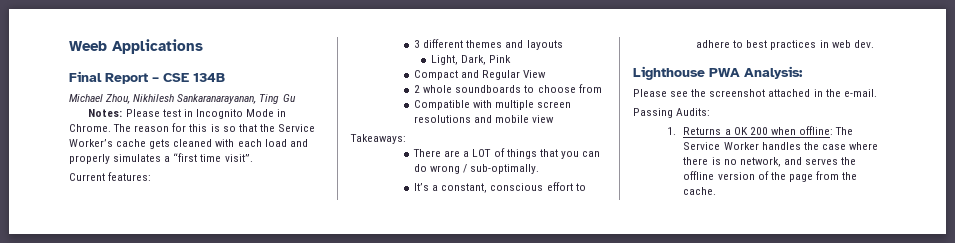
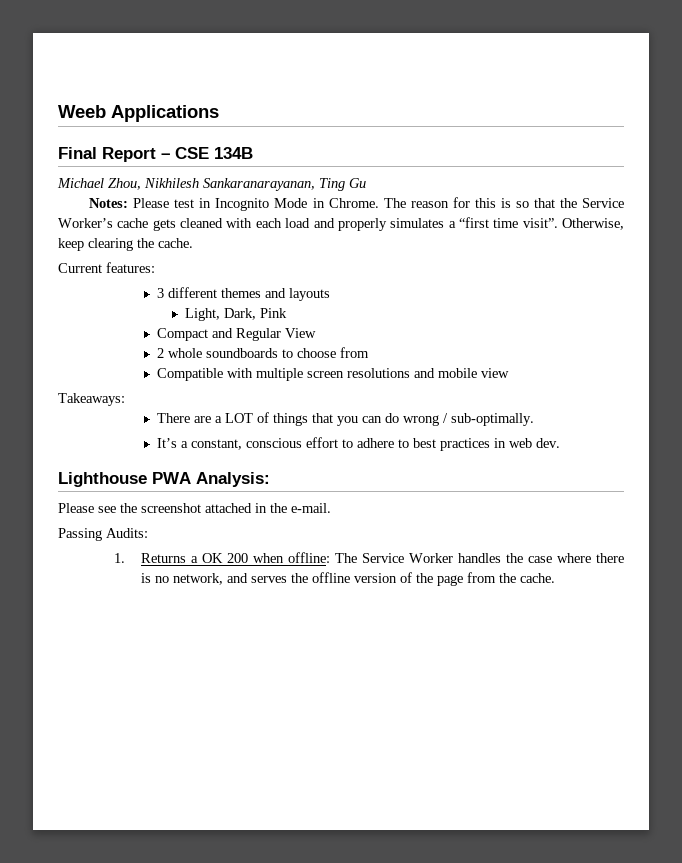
+ Otherwise, keep clearing the cache.

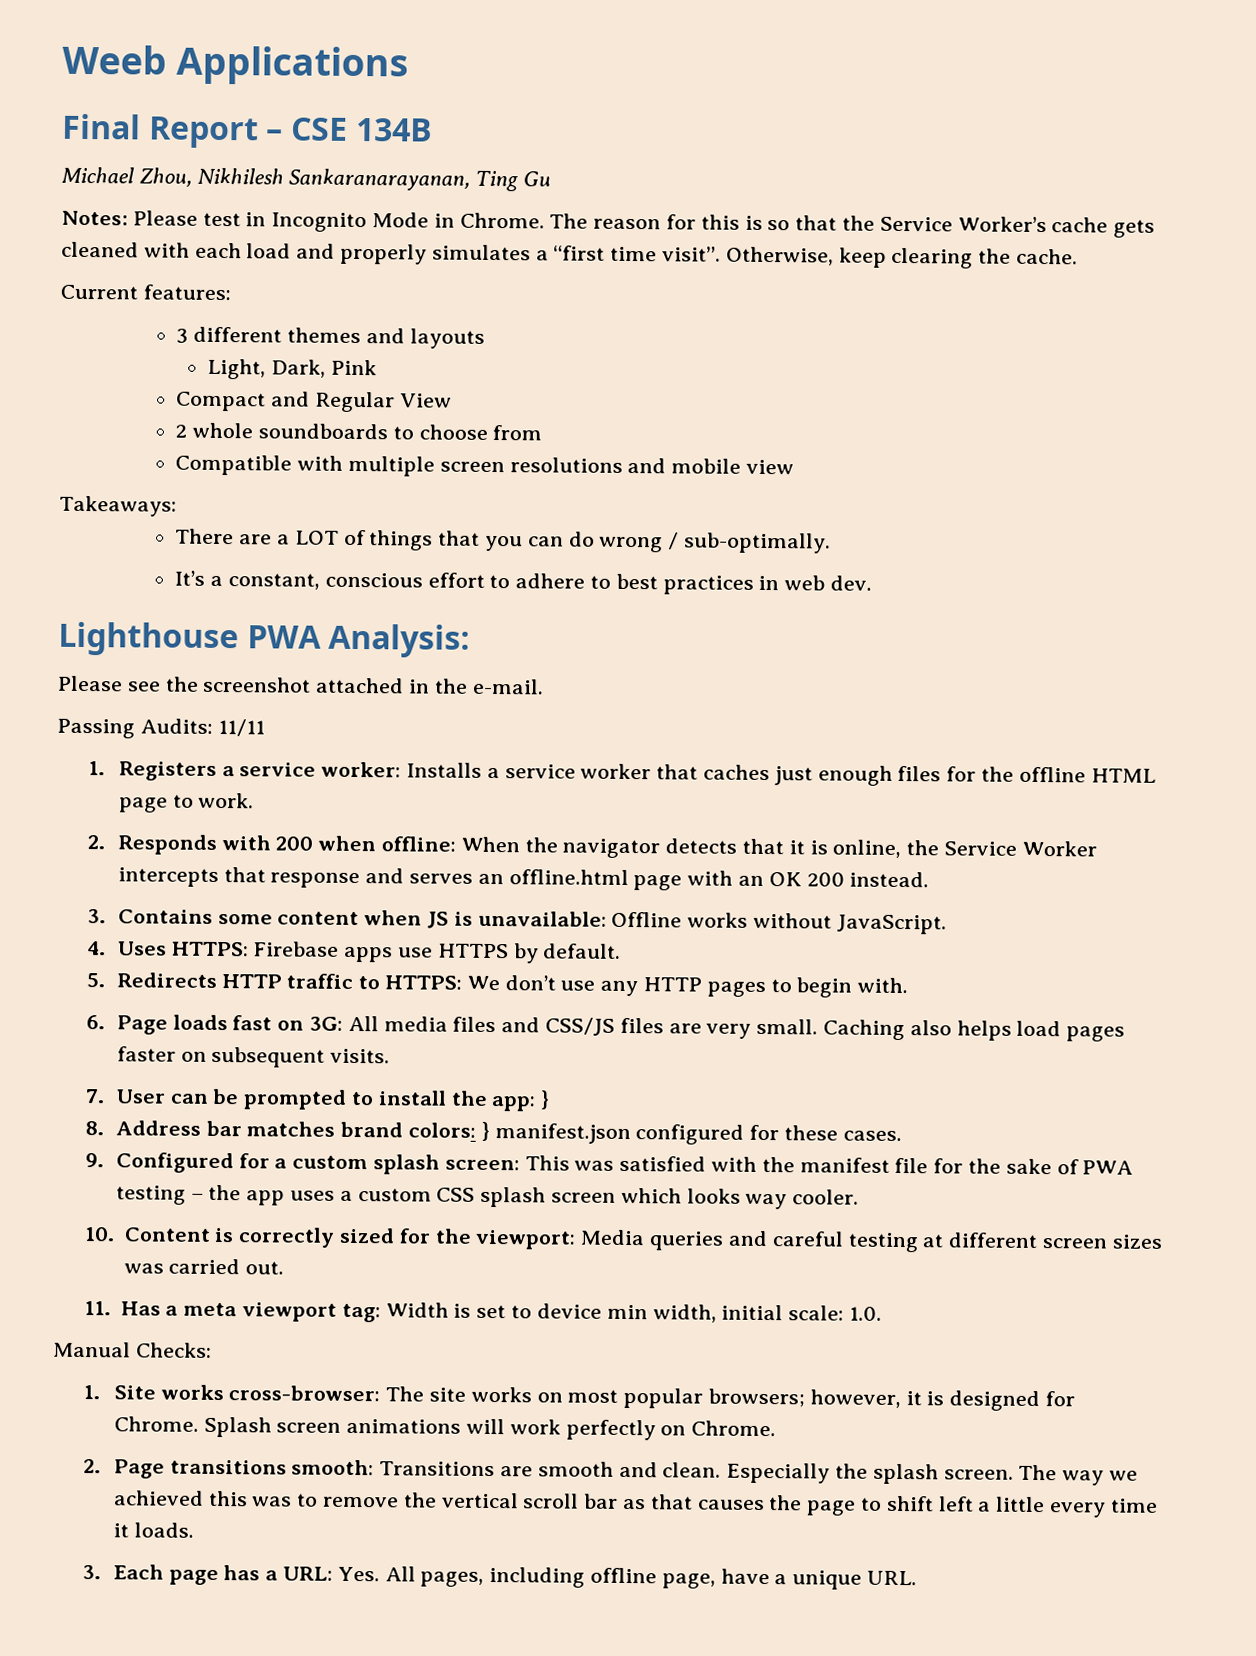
- Passing Audits:
- 1. Returns a OK 200 when offline: The Service Worker handles the case where there is no network, and serves the offline version of the page from the cache.
+ Passing Audits: 11/11
+ 1. Registers a service worker: Installs a service worker that caches just enough files for the offline HTML page to work.
+ 2. Responds with 200 when offline: When the navigator detects that it is online, the Service Worker intercepts that response and serves an offline.html page with an OK 200 instead.
+ 3. Contains some content when JS is unavailable: Offline works without JavaScript.
+ 4. Uses HTTPS: Firebase apps use HTTPS by default.
+ 5. Redirects HTTP traffic to HTTPS: We don’t use any HTTP pages to begin with.
+ 6. Page loads fast on 3G: All media files and CSS/JS files are very small. Caching also helps load pages faster on subsequent visits.
+ 7. User can be prompted to install the app: }
+ 8. Address bar matches brand colors: } manifest.json configured for these cases.
+ 9. Configured for a custom splash screen: This was satisfied with the manifest file for the sake of PWA testing – the app uses a custom CSS splash screen which looks way cooler.
+ 10. Content is correctly sized for the viewport: Media queries and careful testing at different screen sizes was carried out.
+ 11. Has a meta viewport tag: Width is set to device min width, initial scale: 1.0.
+ Manual Checks:
+ 1. Site works cross-browser: The site works on most popular browsers; however, it is designed for Chrome. Splash screen animations will work perfectly on Chrome.
+ 2. Page transitions smooth: Transitions are smooth and clean. Especially the splash screen. The way we achieved this was to remove the vertical scroll bar as that causes the page to shift left a little every time it loads.
+ 3. Each page has a URL: Yes. All pages, including offline page, have a unique URL.

